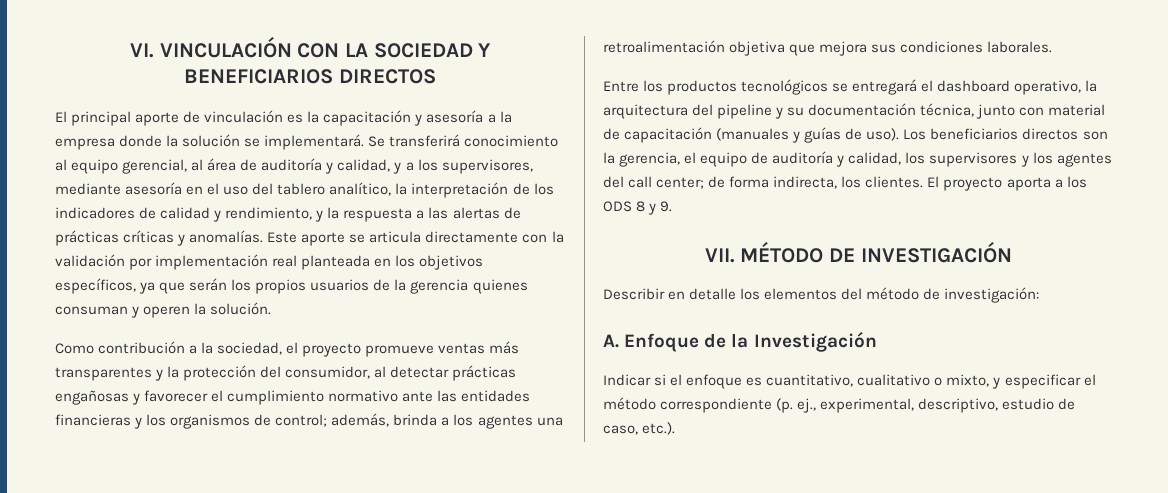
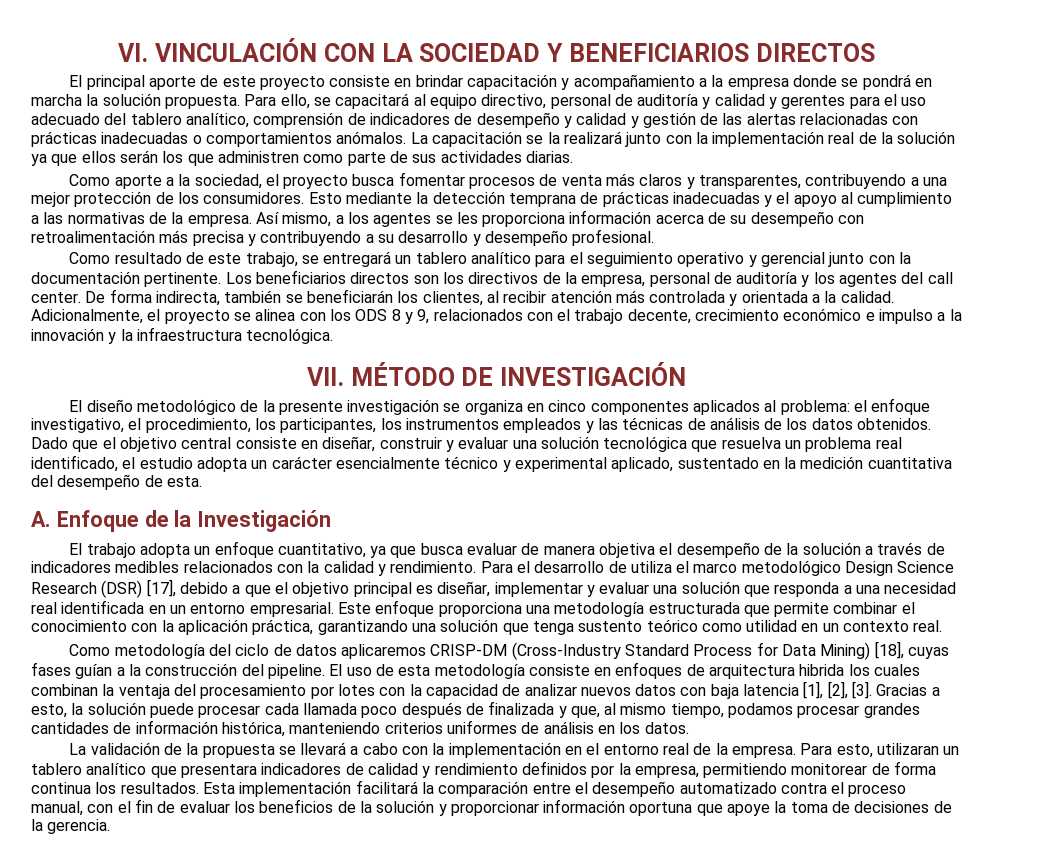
- El principal aporte de vinculación es la capacitación y asesoría a la empresa donde la solución se implementará. Se transferirá conocimiento al equipo gerencial, al área de auditoría y calidad, y a los supervisores, mediante asesoría en el uso del tablero analítico, la interpretación de los indicadores de calidad y rendimiento, y la respuesta a las alertas de prácticas críticas y anomalías. Este aporte se articula directamente con la validación por implementación real planteada en los objetivos específicos, ya que serán los propios usuarios de la gerencia quienes consuman y operen la solución.
- Como contribución a la sociedad, el proyecto promueve ventas más transparentes y la protección del consumidor, al detectar prácticas engañosas y favorecer el cumplimiento normativo ante las entidades financieras y los organismos de control; además, brinda a los agentes una retroalimentación objetiva que mejora sus condiciones laborales.
- Entre los productos tecnológicos se entregará el dashboard operativo, la arquitectura del pipeline y su documentación técnica, junto con material de capacitación (manuales y guías de uso). Los beneficiarios directos son la gerencia, el equipo de auditoría y calidad, los supervisores y los agentes del call center; de forma indirecta, los clientes. El proyecto aporta a los ODS 8 y 9.
+ El principal aporte de este proyecto consiste en brindar capacitación y acompañamiento a la empresa donde se pondrá en marcha la solución propuesta. Para ello, se capacitará al equipo directivo, personal de auditoría y calidad y gerentes para el uso adecuado del tablero analítico, comprensión de indicadores de desempeño y calidad y gestión de las alertas relacionadas con prácticas inadecuadas o comportamientos anómalos. La capacitación se la realizará junto con la implementación real de la solución ya que ellos serán los que administren como parte de sus actividades diarias.
+ Como aporte a la sociedad, el proyecto busca fomentar procesos de venta más claros y transparentes, contribuyendo a una mejor protección de los consumidores. Esto mediante la detección temprana de prácticas inadecuadas y el apoyo al cumplimiento a las normativas de la empresa. Así mismo, a los agentes se les proporciona información acerca de su desempeño con retroalimentación más precisa y contribuyendo a su desarrollo y desempeño profesional.
+ Como resultado de este trabajo, se entregará un tablero analítico para el seguimiento operativo y gerencial junto con la documentación pertinente. Los beneficiarios directos son los directivos de la empresa, personal de auditoría y los agentes del call center. De forma indirecta, también se beneficiarán los clientes, al recibir atención más controlada y orientada a la calidad. Adicionalmente, el proyecto se alinea con los ODS 8 y 9, relacionados con el trabajo decente, crecimiento económico e impulso a la innovación y la infraestructura tecnológica.
  VII. MÉTODO DE INVESTIGACIÓN
- Describir en detalle los elementos del método de investigación:
+ El diseño metodológico de la presente investigación se organiza en cinco componentes aplicados al problema: el enfoque investigativo, el procedimiento, los participantes, los instrumentos empleados y las técnicas de análisis de los datos obtenidos. Dado que el objetivo central consiste en diseñar, construir y evaluar una solución tecnológica que resuelva un problema real identificado, el estudio adopta un carácter esencialmente técnico y experimental aplicado, sustentado en la medición cuantitativa del desempeño de esta.
- Indicar si el enfoque es cuantitativo, cualitativo o mixto, y especificar el método correspondiente (p. ej., experimental, descriptivo, estudio de caso, etc.).
+ El trabajo adopta un enfoque cuantitativo, ya que busca evaluar de manera objetiva el desempeño de la solución a través de indicadores medibles relacionados con la calidad y rendimiento. Para el desarrollo de utiliza el marco metodológico Design Science Research (DSR) [17], debido a que el objetivo principal es diseñar, implementar y evaluar una solución que responda a una necesidad real identificada en un entorno empresarial. Este enfoque proporciona una metodología estructurada que permite combinar el conocimiento con la aplicación práctica, garantizando una solución que tenga sustento teórico como utilidad en un contexto real.
+ Como metodología del ciclo de datos aplicaremos CRISP-DM (Cross-Industry Standard Process for Data Mining) [18], cuyas fases guían a la construcción del pipeline. El uso de esta metodología consiste en enfoques de arquitectura hibrida los cuales combinan la ventaja del procesamiento por lotes con la capacidad de analizar nuevos datos con baja latencia [1], [2], [3]. Gracias a esto, la solución puede procesar cada llamada poco después de finalizada y que, al mismo tiempo, podamos procesar grandes cantidades de información histórica, manteniendo criterios uniformes de análisis en los datos.
+ La validación de la propuesta se llevará a cabo con la implementación en el entorno real de la empresa. Para esto, utilizaran un tablero analítico que presentara indicadores de calidad y rendimiento definidos por la empresa, permitiendo monitorear de forma continua los resultados. Esta implementación facilitará la comparación entre el desempeño automatizado contra el proceso manual, con el fin de evaluar los beneficios de la solución y proporcionar información oportuna que apoye la toma de decisiones de la gerencia.

